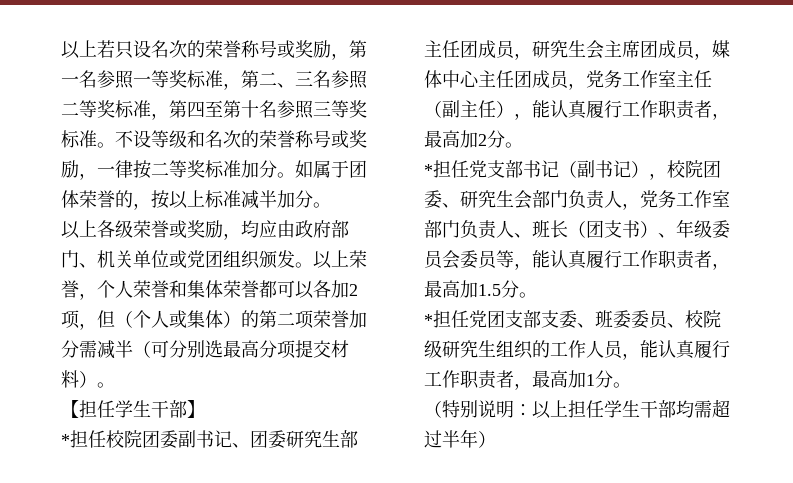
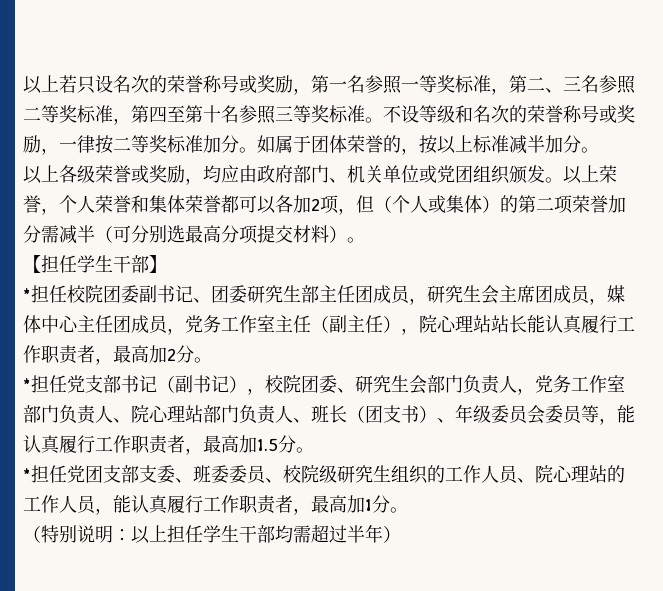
- *担任校院团委副书记、团委研究生部主任团成员，研究生会主席团成员，媒体中心主任团成员，党务工作室主任（副主任），能认真履行工作职责者，最高加2分。
+ *担任校院团委副书记、团委研究生部主任团成员，研究生会主席团成员，媒体中心主任团成员，党务工作室主任（副主任），院心理站站长能认真履行工作职责者，最高加2分。
- *担任党支部书记（副书记），校院团委、研究生会部门负责人，党务工作室部门负责人、班长（团支书）、年级委员会委员等，能认真履行工作职责者，最高加1.5分。
+ *担任党支部书记（副书记），校院团委、研究生会部门负责人，党务工作室部门负责人、院心理站部门负责人、班长（团支书）、年级委员会委员等，能认真履行工作职责者，最高加1.5分。
- *担任党团支部支委、班委委员、校院级研究生组织的工作人员，能认真履行工作职责者，最高加1分。
+ *担任党团支部支委、班委委员、校院级研究生组织的工作人员、院心理站的工作人员，能认真履行工作职责者，最高加1分。

